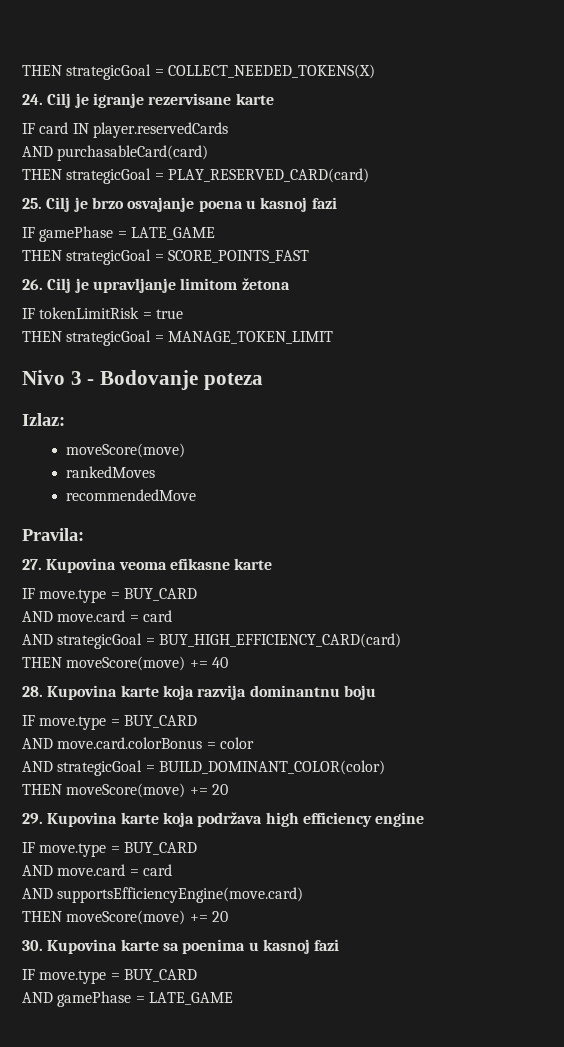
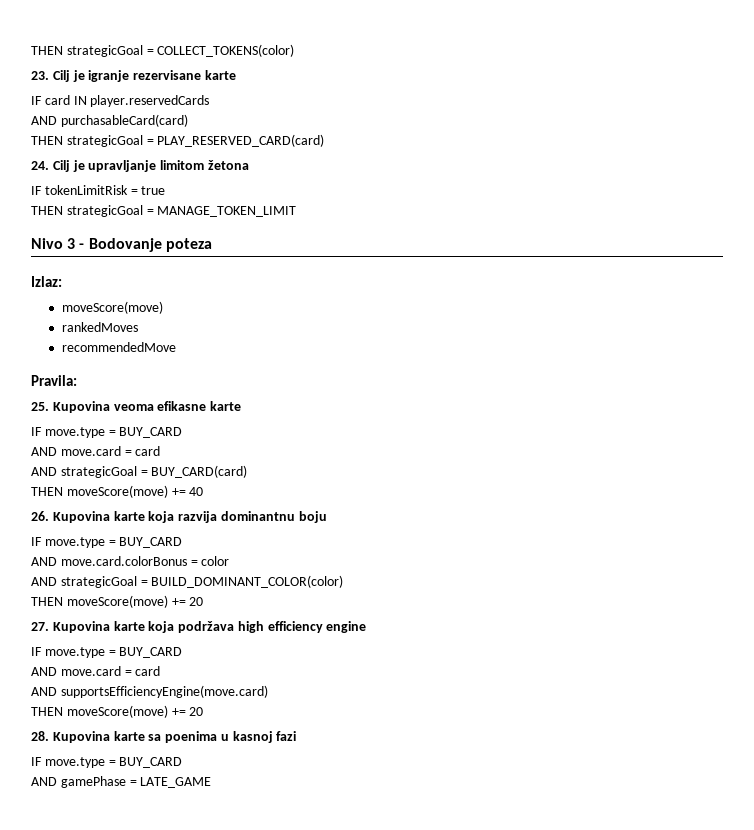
- THEN strategicGoal = COLLECT_NEEDED_TOKENS(X)
- 24. Cilj je igranje rezervisane karte
+ THEN strategicGoal = COLLECT_TOKENS(color)
+ 23. Cilj je igranje rezervisane karte
- 25. Cilj je brzo osvajanje poena u kasnoj fazi
- IF gamePhase = LATE_GAME
- THEN strategicGoal = SCORE_POINTS_FAST
- 26. Cilj je upravljanje limitom žetona
+ 24. Cilj je upravljanje limitom žetona
- 27. Kupovina veoma efikasne karte
+ 25. Kupovina veoma efikasne karte
- AND strategicGoal = BUY_HIGH_EFFICIENCY_CARD(card)
+ AND strategicGoal = BUY_CARD(card)
- 28. Kupovina karte koja razvija dominantnu boju
+ 26. Kupovina karte koja razvija dominantnu boju
- 29. Kupovina karte koja podržava high efficiency engine
+ 27. Kupovina karte koja podržava high efficiency engine
- 30. Kupovina karte sa poenima u kasnoj fazi
+ 28. Kupovina karte sa poenima u kasnoj fazi

